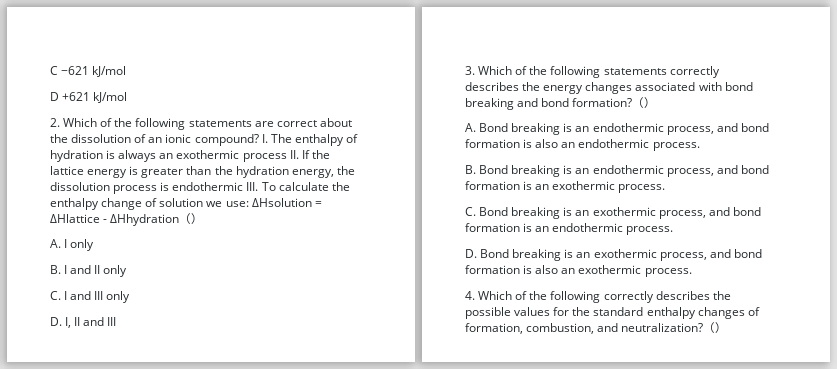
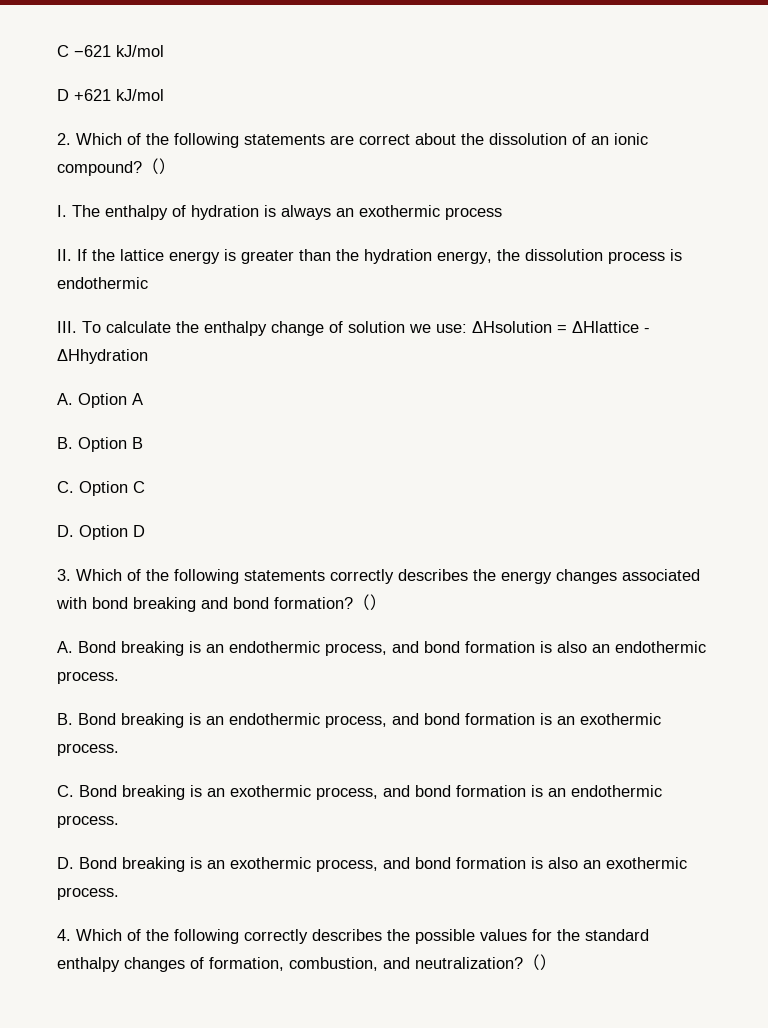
- 2. Which of the following statements are correct about the dissolution of an ionic compound? I. The enthalpy of hydration is always an exothermic process II. If the lattice energy is greater than the hydration energy, the dissolution process is endothermic III. To calculate the enthalpy change of solution we use: ΔHsolution = ΔHlattice - ΔHhydration（）
- A. I only
- B. I and II only
- C. I and III only
- D. I, II and III
+ 2. Which of the following statements are correct about the dissolution of an ionic compound?（）
+ I. The enthalpy of hydration is always an exothermic process
+ II. If the lattice energy is greater than the hydration energy, the dissolution process is endothermic
+ III. To calculate the enthalpy change of solution we use: ΔHsolution = ΔHlattice - ΔHhydration
+ A. Option A
+ B. Option B
+ C. Option C
+ D. Option D

